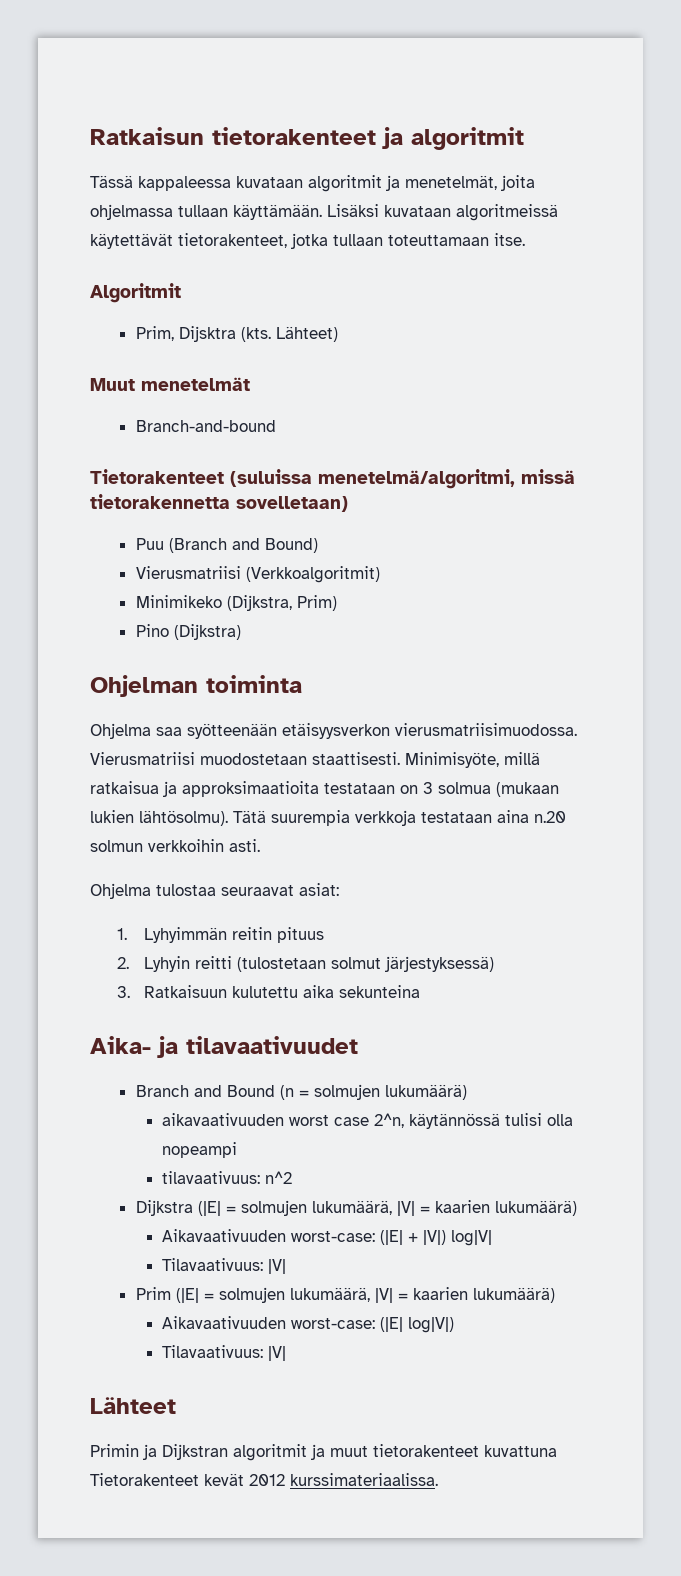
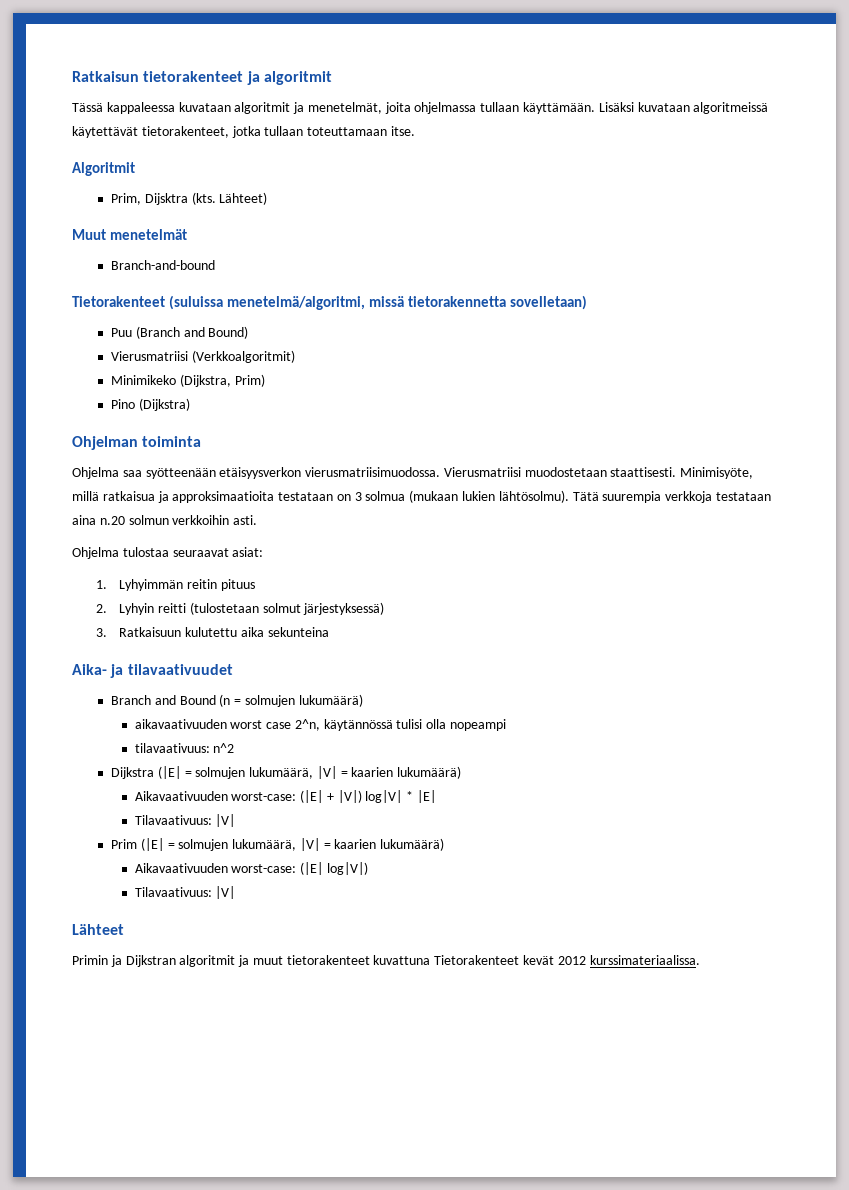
- Aikavaativuuden worst-case: (|E| + |V|) log|V|
+ Aikavaativuuden worst-case: (|E| + |V|) log|V| * |E|

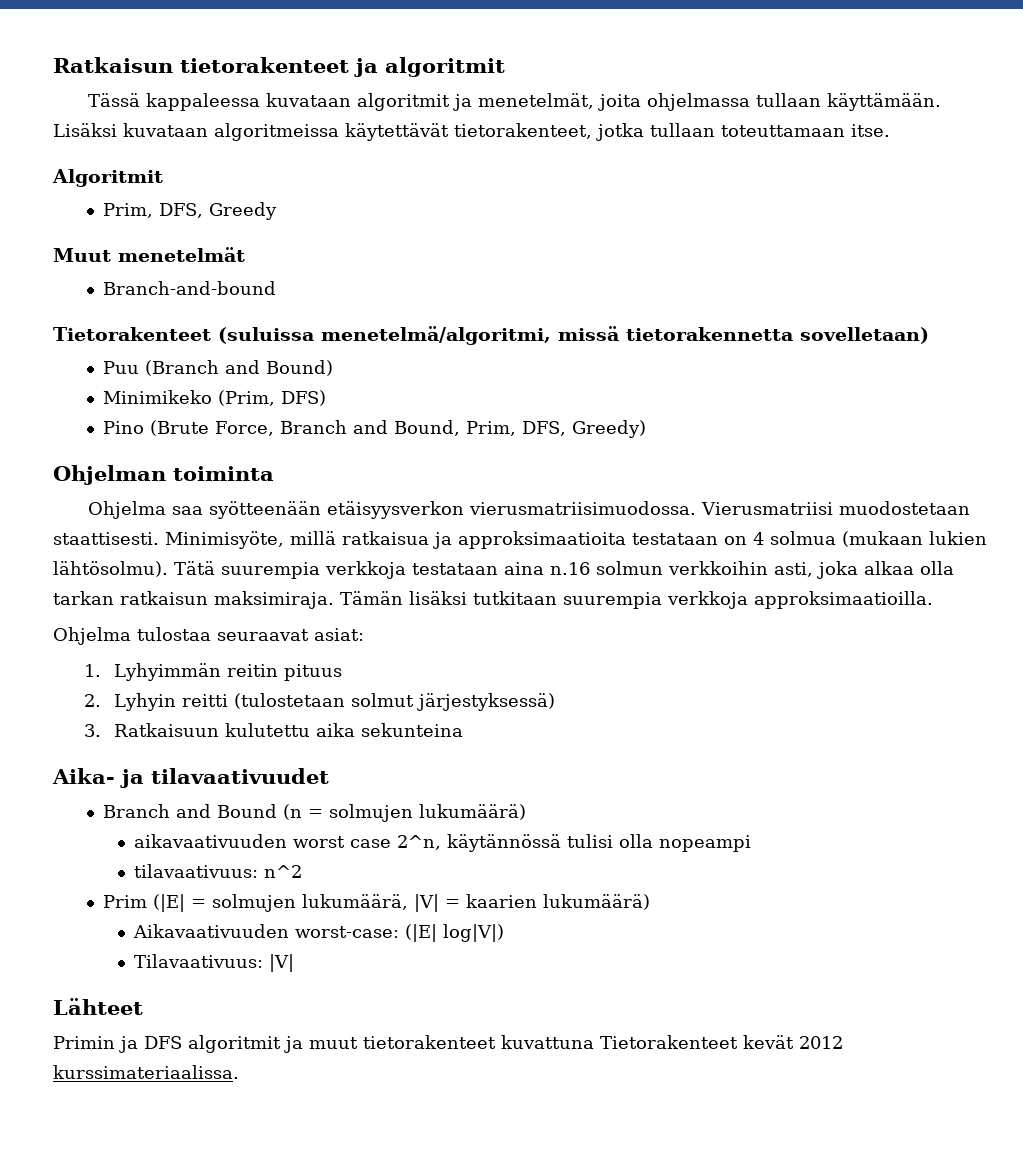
- Lisäksi kuvataan algoritmeissä käytettävät tietorakenteet, jotka tullaan toteuttamaan itse.
+ Lisäksi kuvataan algoritmeissa käytettävät tietorakenteet, jotka tullaan toteuttamaan itse.
- Prim, Dijsktra (kts. Lähteet)
+ Prim, DFS, Greedy
- Vierusmatriisi (Verkkoalgoritmit)
- Minimikeko (Dijkstra, Prim)
+ Minimikeko (Prim, DFS)
- Pino (Dijkstra)
+ Pino (Brute Force, Branch and Bound, Prim, DFS, Greedy)
- Minimisyöte, millä ratkaisua ja approksimaatioita testataan on 3 solmua (mukaan lukien lähtösolmu).
+ Minimisyöte, millä ratkaisua ja approksimaatioita testataan on 4 solmua (mukaan lukien lähtösolmu).
- Tätä suurempia verkkoja testataan aina n.20 solmun verkkoihin asti.
+ Tätä suurempia verkkoja testataan aina n.16 solmun verkkoihin asti, joka alkaa olla tarkan ratkaisun maksimiraja. Tämän lisäksi tutkitaan suurempia verkkoja approksimaatioilla.
- Dijkstra (|E| = solmujen lukumäärä, |V| = kaarien lukumäärä)
- Aikavaativuuden worst-case: (|E| + |V|) log|V| * |E|
- Tilavaativuus: |V|
- Primin ja Dijkstran algoritmit ja muut tietorakenteet kuvattuna Tietorakenteet kevät 2012 kurssimateriaalissa.
+ Primin ja DFS algoritmit ja muut tietorakenteet kuvattuna Tietorakenteet kevät 2012 kurssimateriaalissa.

